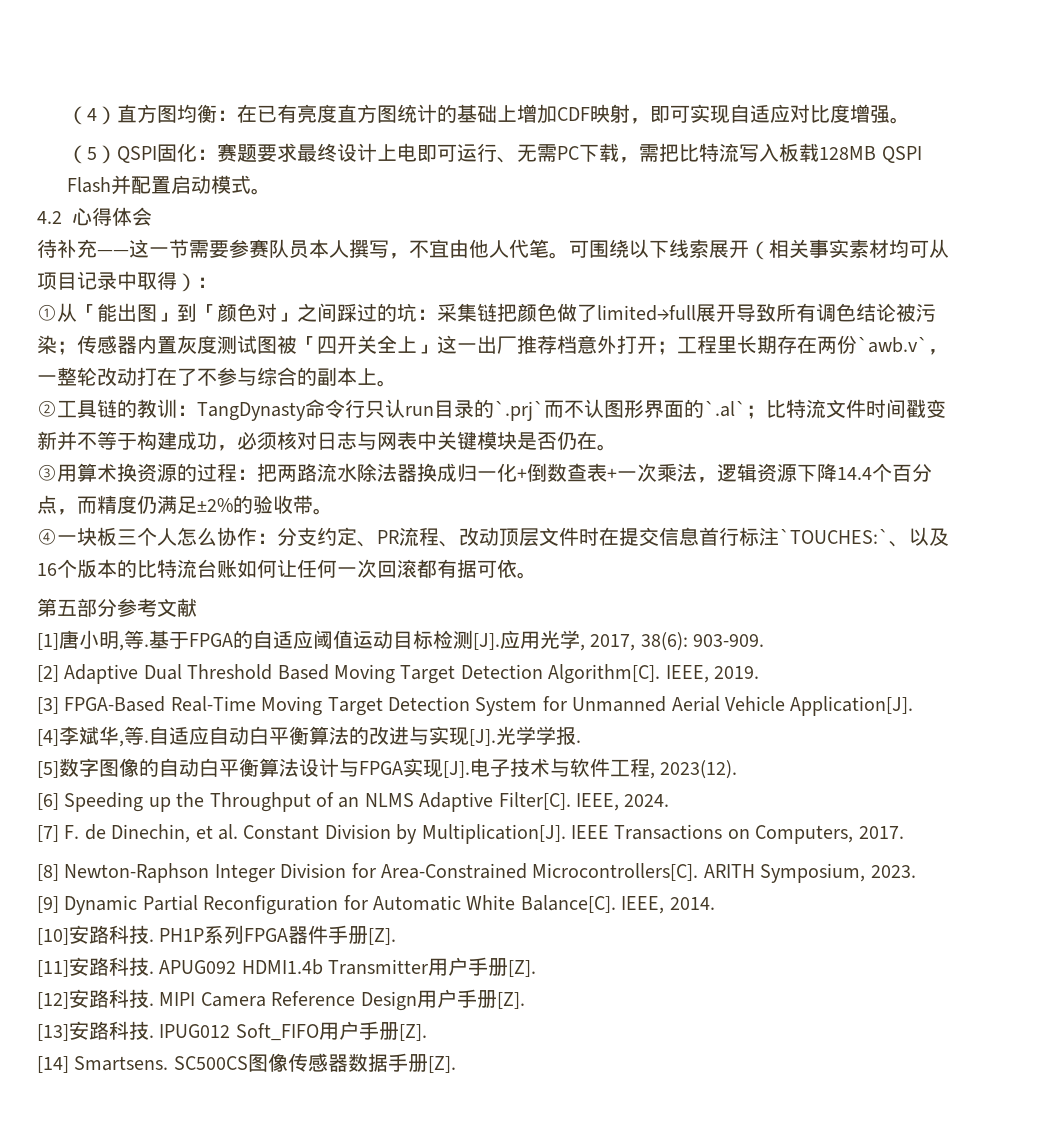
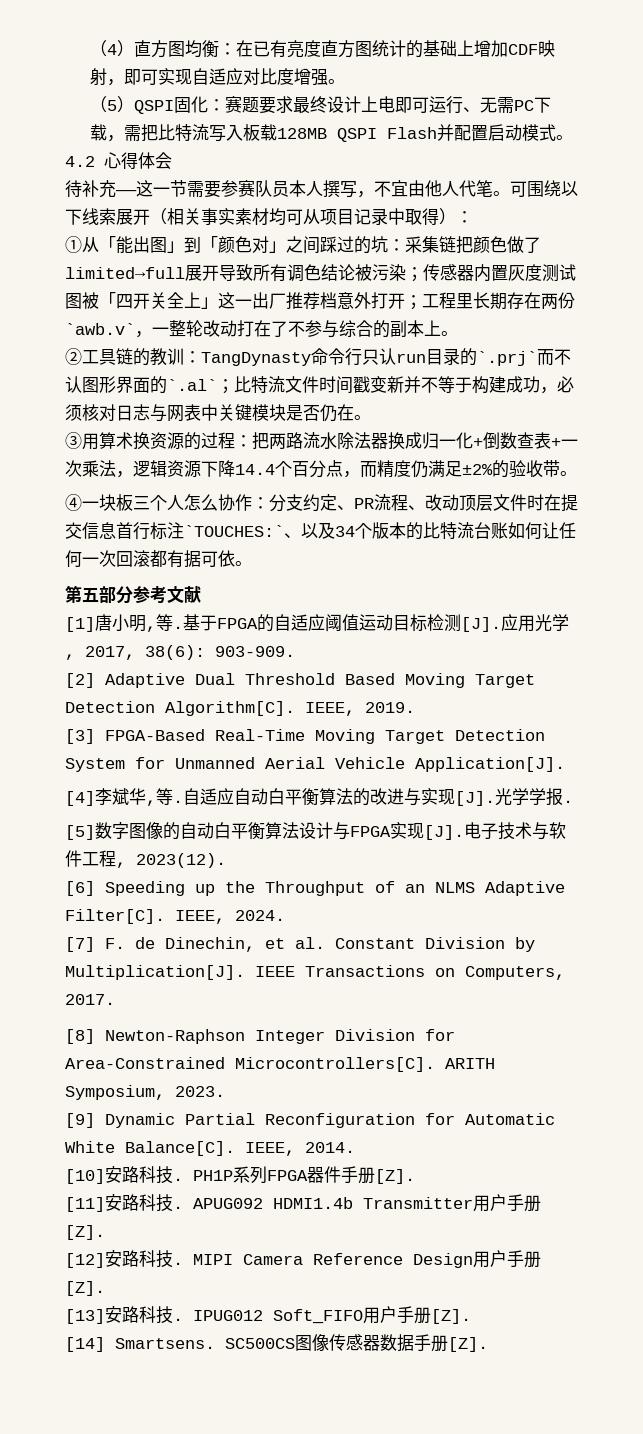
- ④一块板三个人怎么协作：分支约定、PR流程、改动顶层文件时在提交信息首行标注`TOUCHES:`、以及16个版本的比特流台账如何让任何一次回滚都有据可依。
+ ④一块板三个人怎么协作：分支约定、PR流程、改动顶层文件时在提交信息首行标注`TOUCHES:`、以及34个版本的比特流台账如何让任何一次回滚都有据可依。

